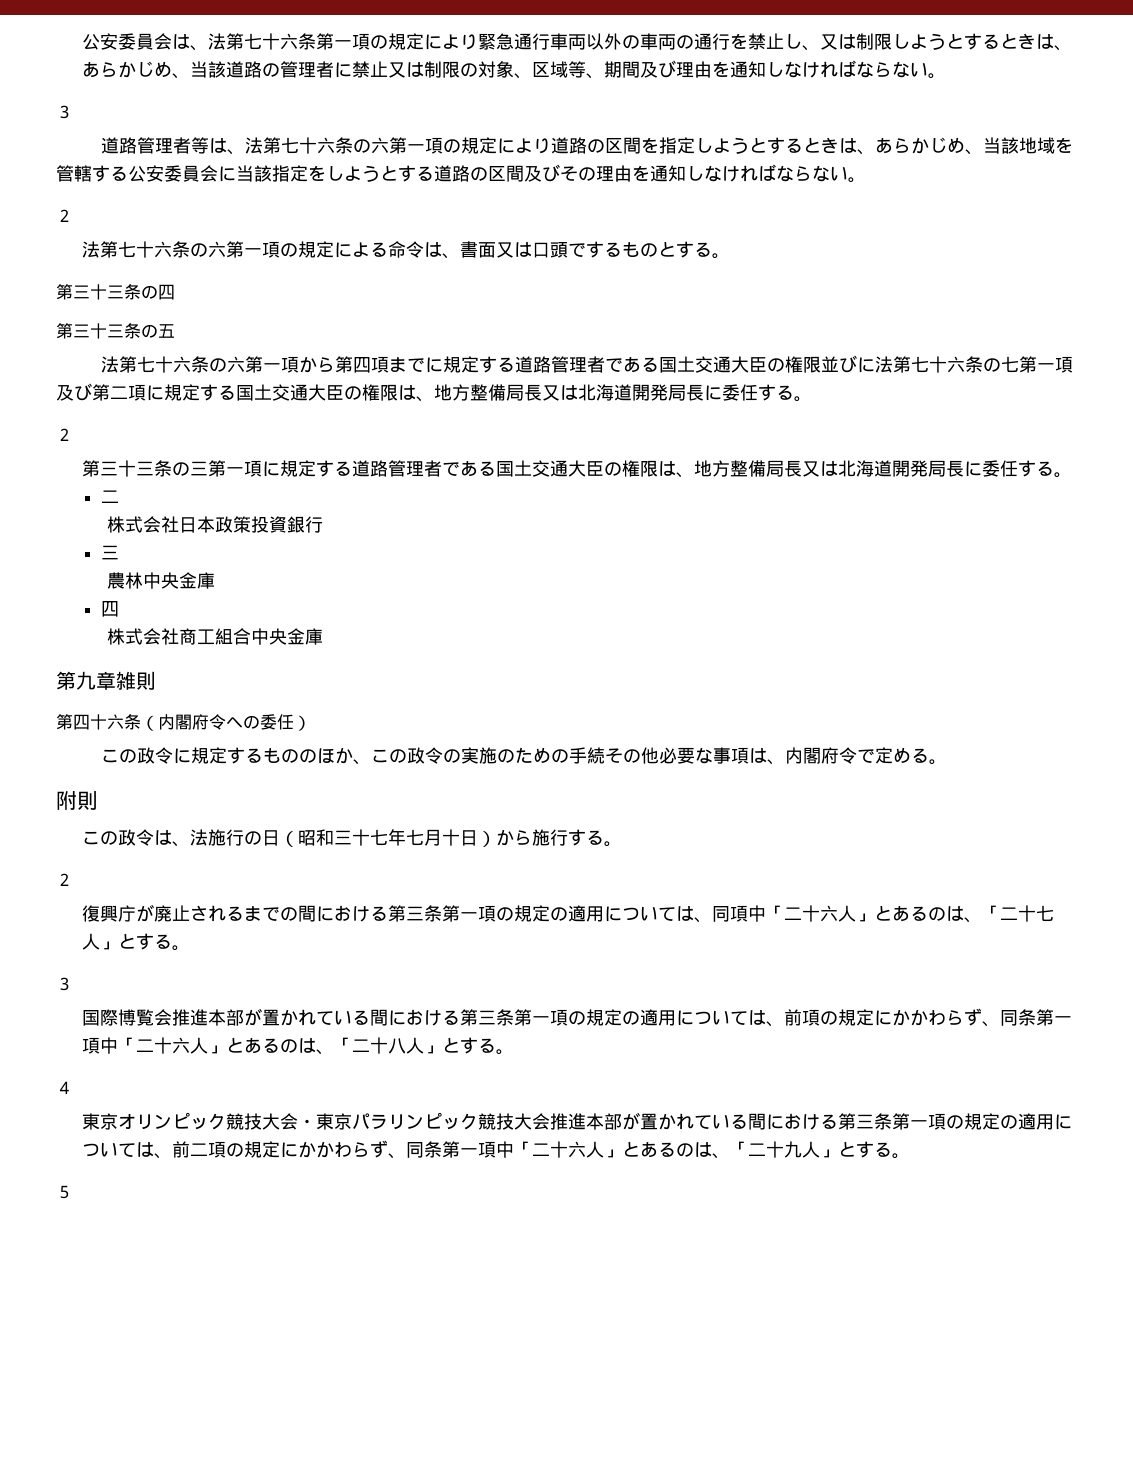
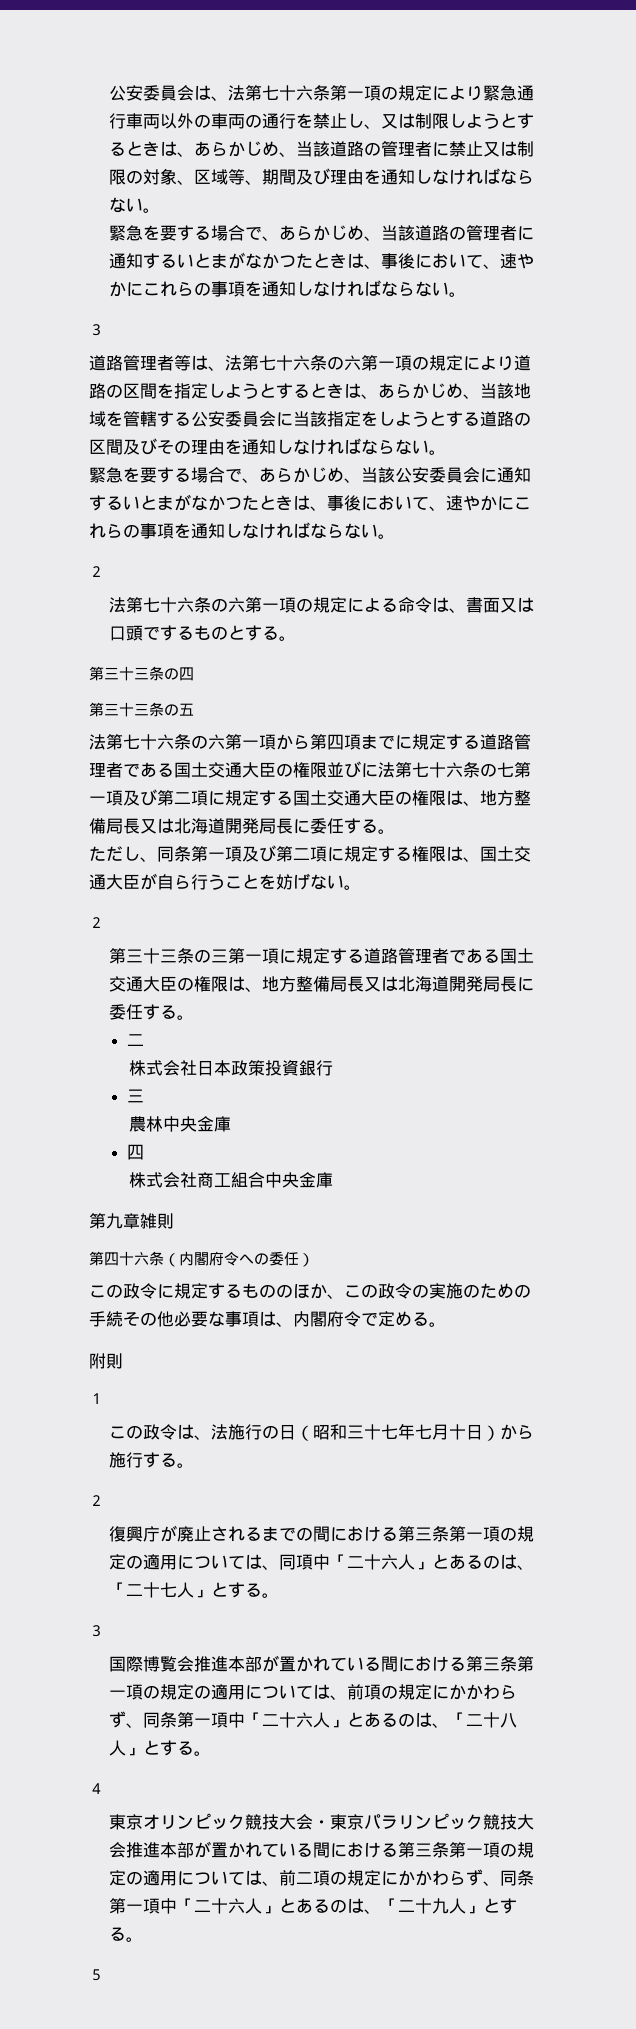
+ 緊急を要する場合で、あらかじめ、当該道路の管理者に通知するいとまがなかつたときは、事後において、速やかにこれらの事項を通知しなければならない。
+ 緊急を要する場合で、あらかじめ、当該公安委員会に通知するいとまがなかつたときは、事後において、速やかにこれらの事項を通知しなければならない。
+ ただし、同条第一項及び第二項に規定する権限は、国土交通大臣が自ら行うことを妨げない。
+ １

